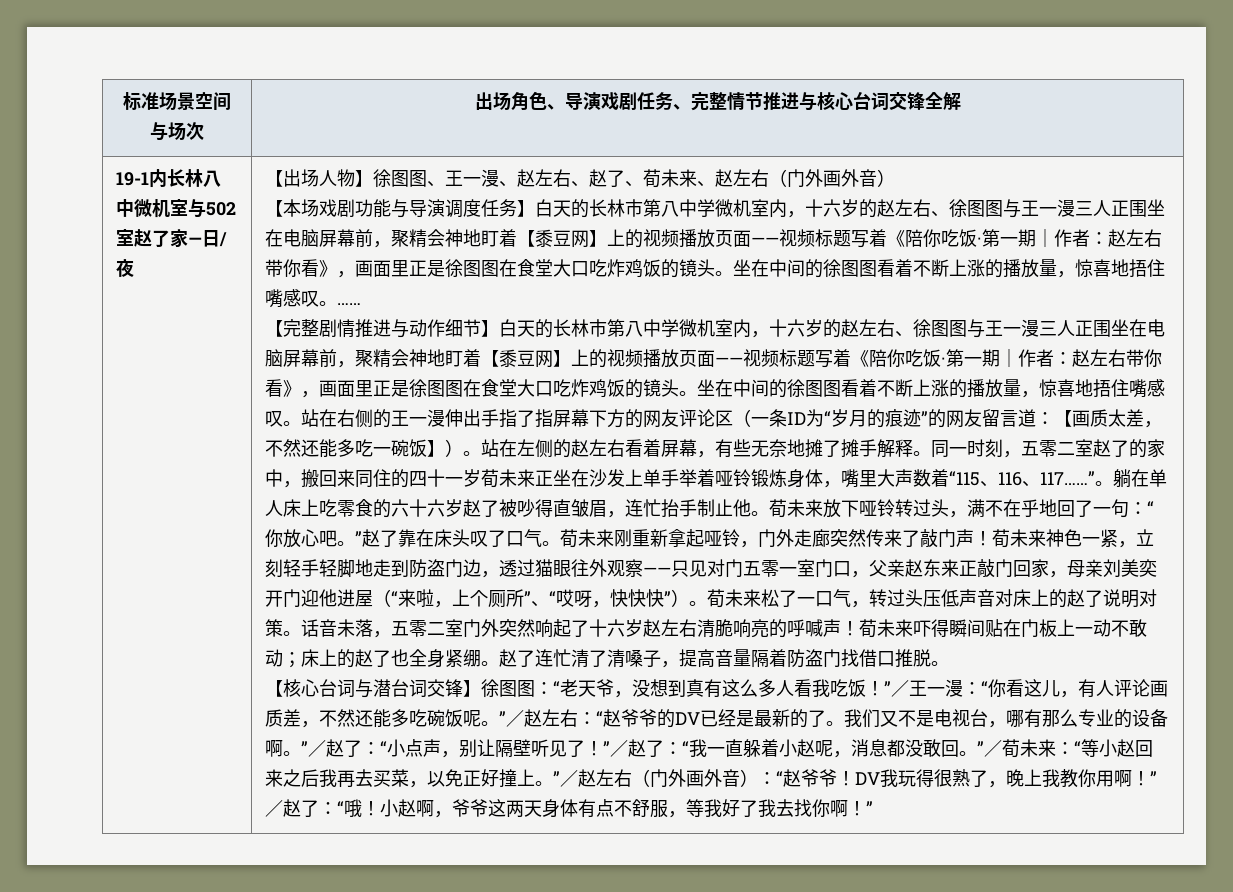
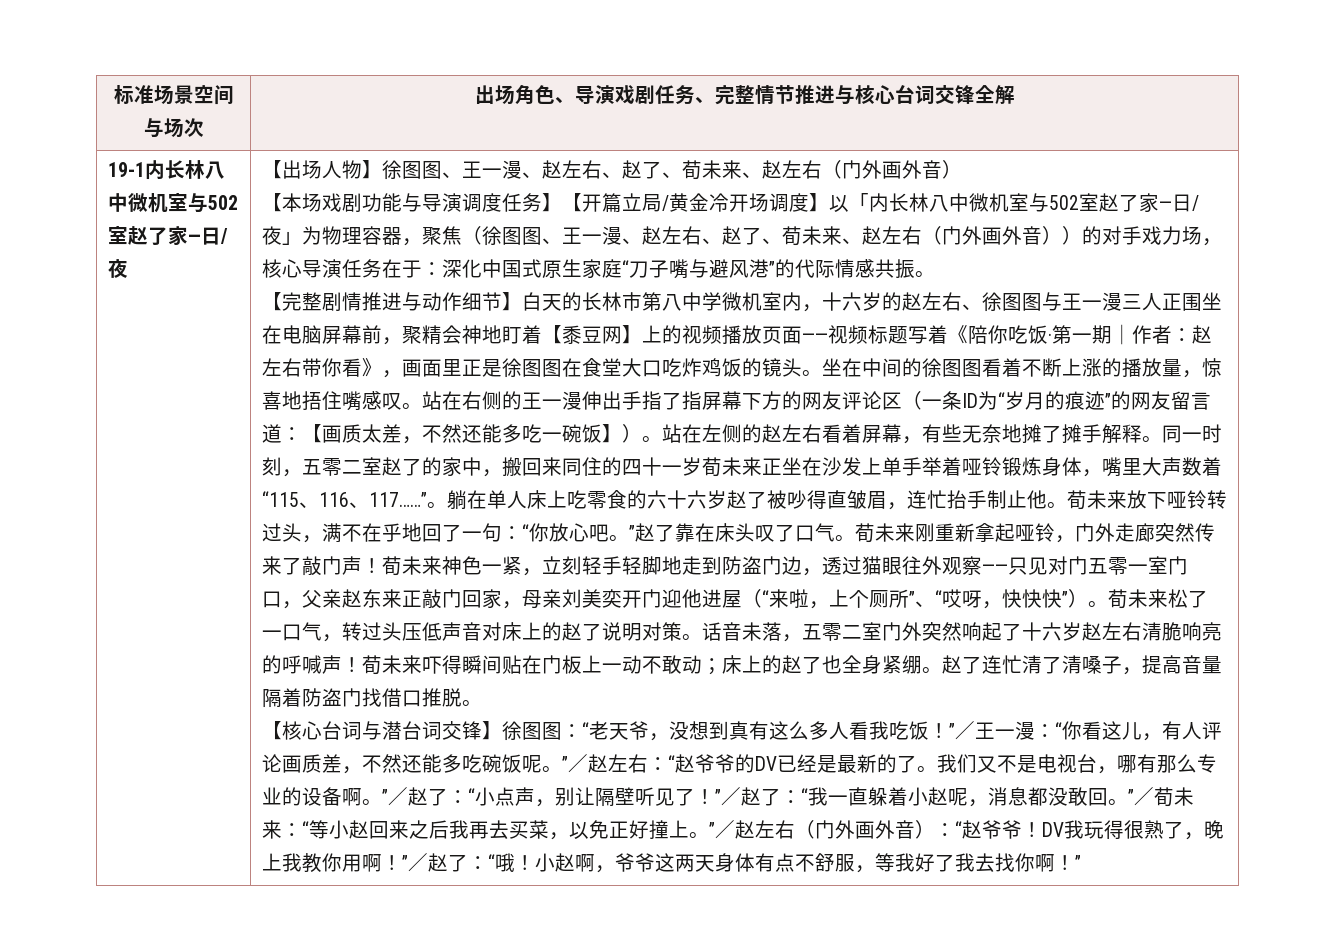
- 【本场戏剧功能与导演调度任务】白天的长林市第八中学微机室内，十六岁的赵左右、徐图图与王一漫三人正围坐在电脑屏幕前，聚精会神地盯着【黍豆网】上的视频播放页面——视频标题写着《陪你吃饭·第一期｜作者：赵左右带你看》，画面里正是徐图图在食堂大口吃炸鸡饭的镜头。坐在中间的徐图图看着不断上涨的播放量，惊喜地捂住嘴感叹。……
+ 【本场戏剧功能与导演调度任务】【开篇立局/黄金冷开场调度】以「内长林八中微机室与502室赵了家—日/夜」为物理容器，聚焦（徐图图、王一漫、赵左右、赵了、荀未来、赵左右（门外画外音））的对手戏力场，核心导演任务在于：深化中国式原生家庭“刀子嘴与避风港”的代际情感共振。

